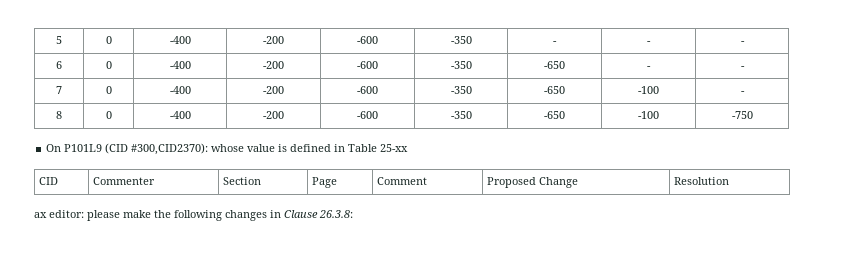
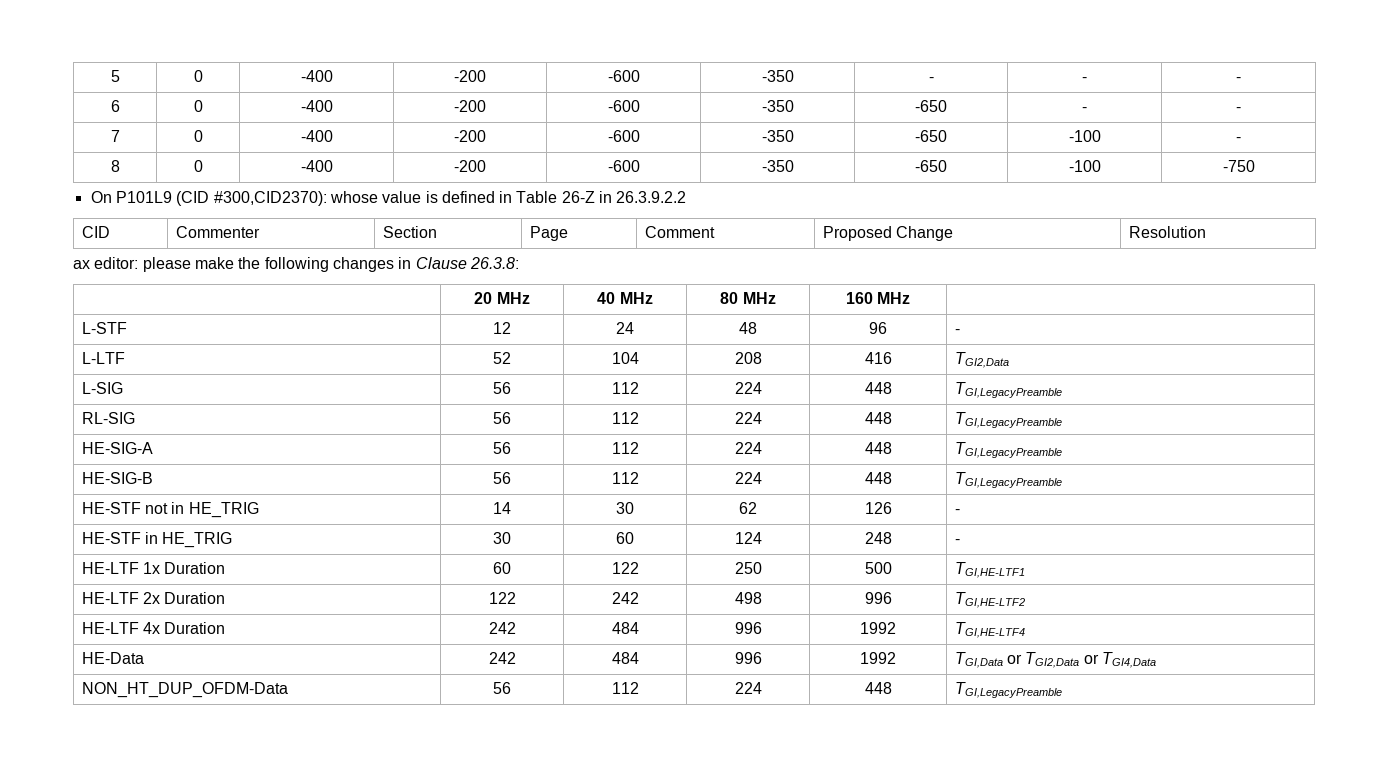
- On P101L9 (CID #300,CID2370): whose value is defined in Table 25-xx
+ On P101L9 (CID #300,CID2370): whose value is defined in Table 26-Z in 26.3.9.2.2
+ | 20 MHz | 40 MHz | 80 MHz | 160 MHz |
+ L-STF | 12 | 24 | 48 | 96 | -
+ L-LTF | 52 | 104 | 208 | 416 | TGI2,Data
+ L-SIG | 56 | 112 | 224 | 448 | TGI,LegacyPreamble
+ RL-SIG | 56 | 112 | 224 | 448 | TGI,LegacyPreamble
+ HE-SIG-A | 56 | 112 | 224 | 448 | TGI,LegacyPreamble
+ HE-SIG-B | 56 | 112 | 224 | 448 | TGI,LegacyPreamble
+ HE-STF not in HE_TRIG | 14 | 30 | 62 | 126 | -
+ HE-STF in HE_TRIG | 30 | 60 | 124 | 248 | -
+ HE-LTF 1x Duration | 60 | 122 | 250 | 500 | TGI,HE-LTF1
+ HE-LTF 2x Duration | 122 | 242 | 498 | 996 | TGI,HE-LTF2
+ HE-LTF 4x Duration | 242 | 484 | 996 | 1992 | TGI,HE-LTF4
+ HE-Data | 242 | 484 | 996 | 1992 | TGI,Data or TGI2,Data or TGI4,Data
+ NON_HT_DUP_OFDM-Data | 56 | 112 | 224 | 448 | TGI,LegacyPreamble

